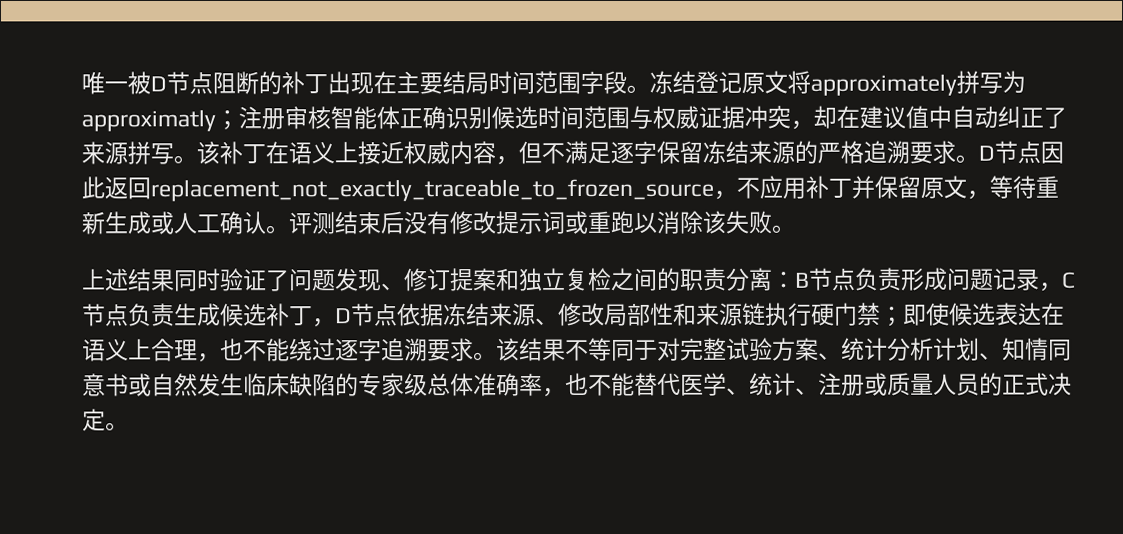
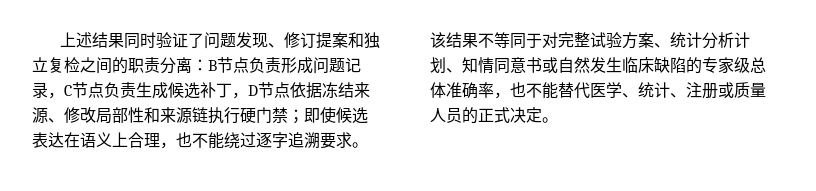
- 唯一被D节点阻断的补丁出现在主要结局时间范围字段。冻结登记原文将approximately拼写为approximatly；注册审核智能体正确识别候选时间范围与权威证据冲突，却在建议值中自动纠正了来源拼写。该补丁在语义上接近权威内容，但不满足逐字保留冻结来源的严格追溯要求。D节点因此返回replacement_not_exactly_traceable_to_frozen_source，不应用补丁并保留原文，等待重新生成或人工确认。评测结束后没有修改提示词或重跑以消除该失败。

